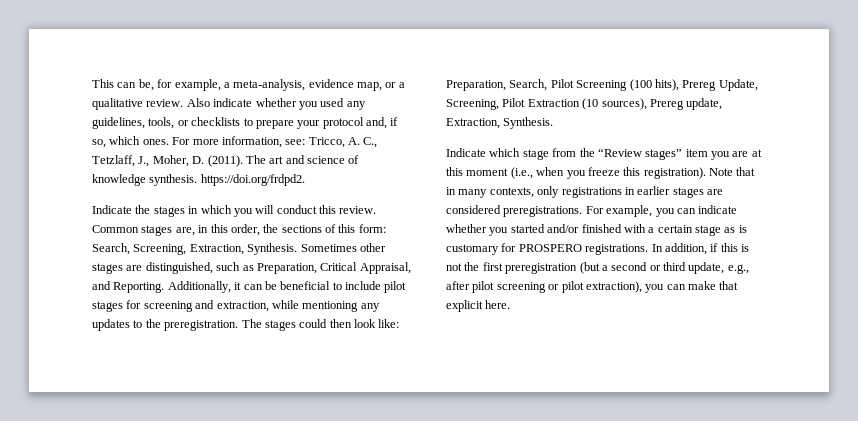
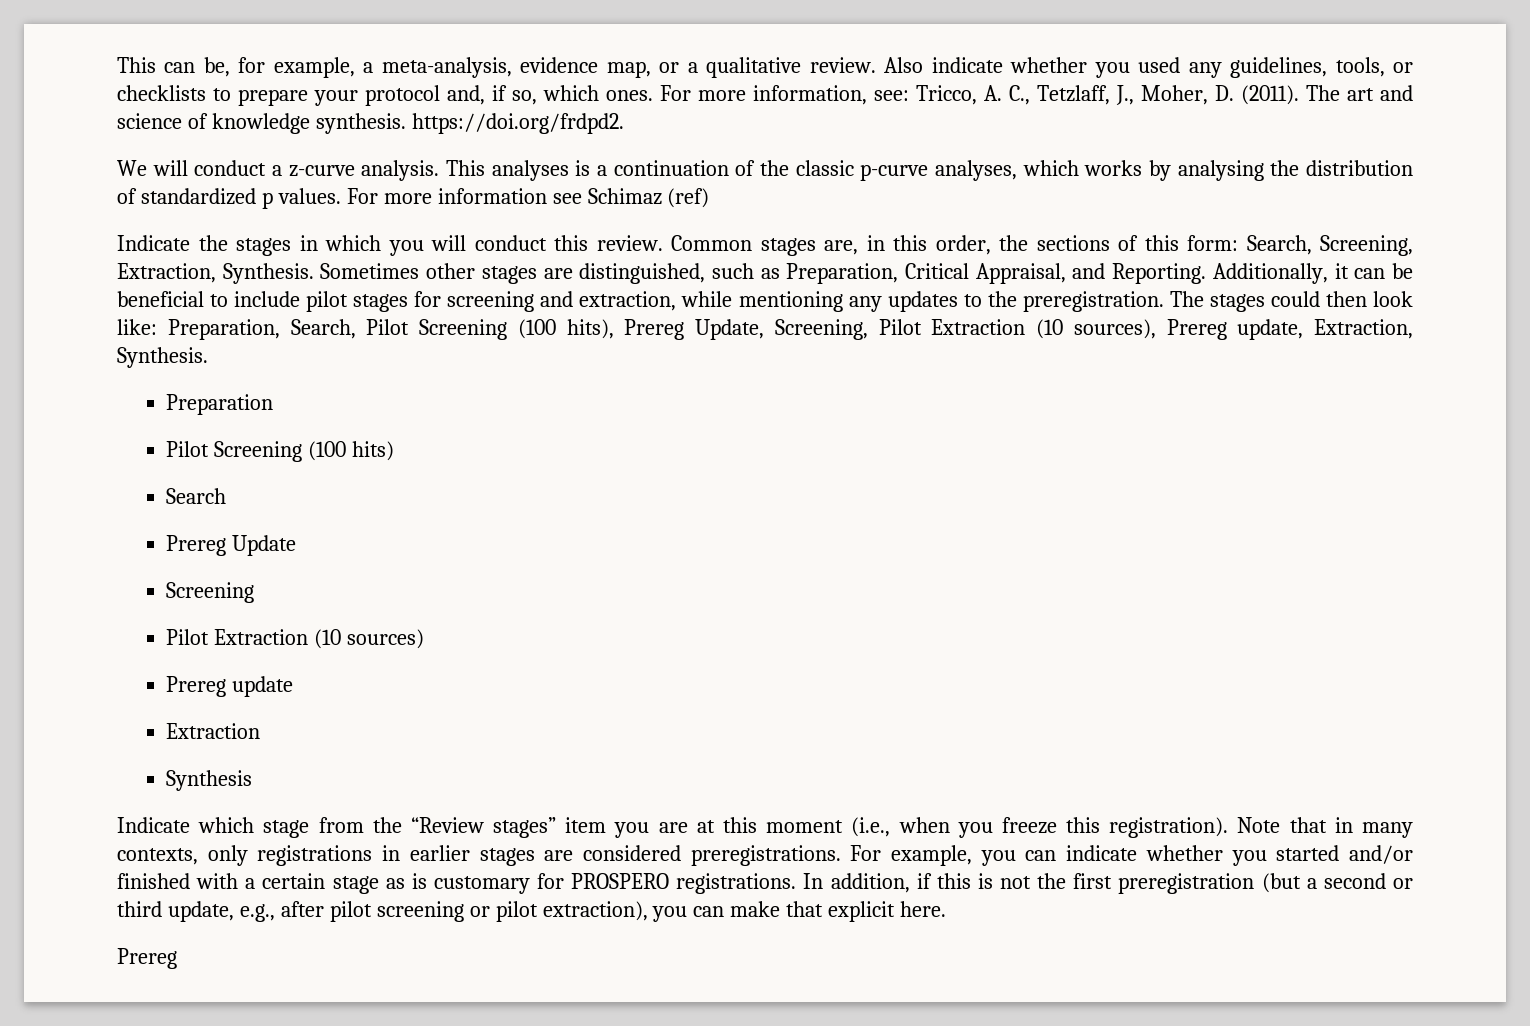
+ We will conduct a z-curve analysis. This analyses is a continuation of the classic p-curve analyses, which works by analysing the distribution of standardized p values. For more information see Schimaz (ref)
+ Preparation
+ Pilot Screening (100 hits)
+ Search
+ Prereg Update
+ Screening
+ Pilot Extraction (10 sources)
+ Prereg update
+ Extraction
+ Synthesis
  In addition, if this is not the first preregistration (but a second or third update, e.g., after pilot screening or pilot extraction), you can make that explicit here.
+ Prereg

